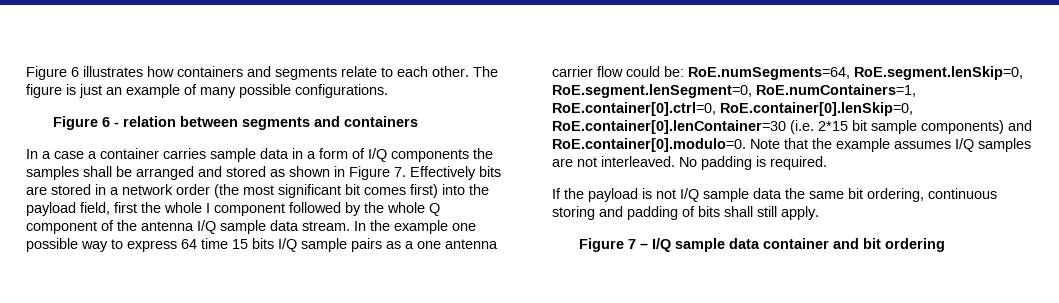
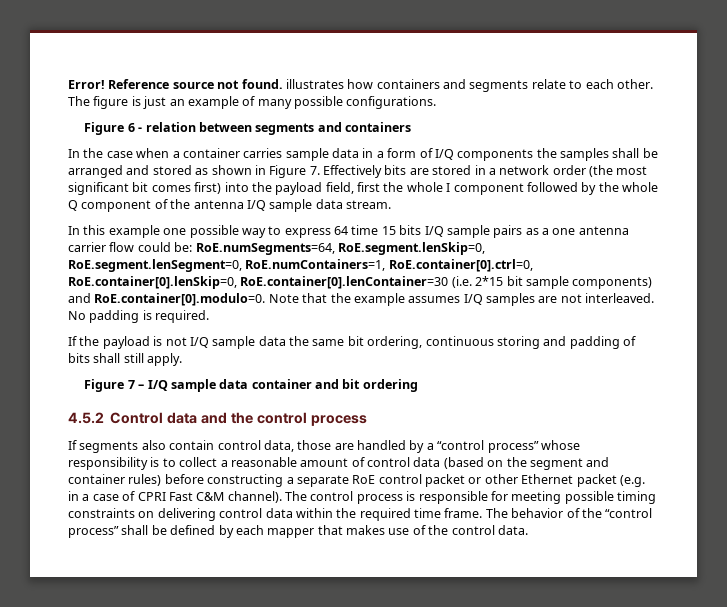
- Figure 6 illustrates how containers and segments relate to each other.
+ Error! Reference source not found. illustrates how containers and segments relate to each other.
- In a case a container carries sample data in a form of I/Q components the samples shall be arranged and stored as shown in Figure 7. Effectively bits are stored in a network order (the most significant bit comes first) into the payload field, first the whole I component followed by the whole Q component of the antenna I/Q sample data stream. In the example one possible way to express 64 time 15 bits I/Q sample pairs as a one antenna carrier flow could be:
+ In the case when a container carries sample data in a form of I/Q components the samples shall be arranged and stored as shown in Figure 7. Effectively bits are stored in a network order (the most significant bit comes first) into the payload field, first the whole I component followed by the whole Q component of the antenna I/Q sample data stream.
+ In this example one possible way to express 64 time 15 bits I/Q sample pairs as a one antenna carrier flow could be:
+ 4.5.2 Control data and the control process
+ If segments also contain control data, those are handled by a “control process” whose responsibility is to collect a reasonable amount of control data (based on the segment and container rules) before constructing a separate RoE control packet or other Ethernet packet (e.g. in a case of CPRI Fast C&M channel). The control process is responsible for meeting possible timing constraints on delivering control data within the required time frame. The behavior of the “control process” shall be defined by each mapper that makes use of the control data.

